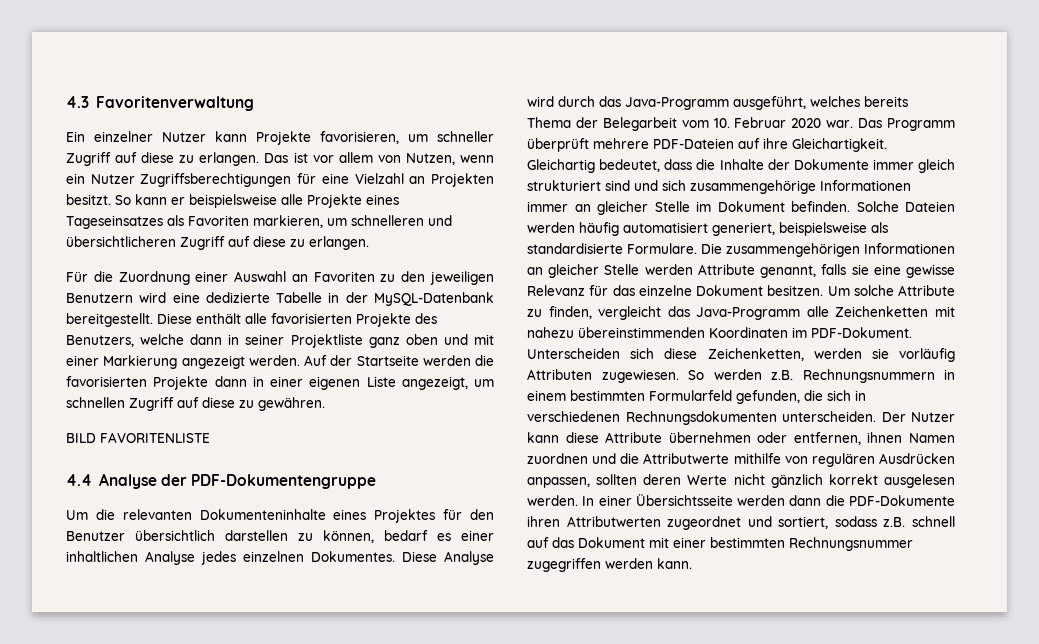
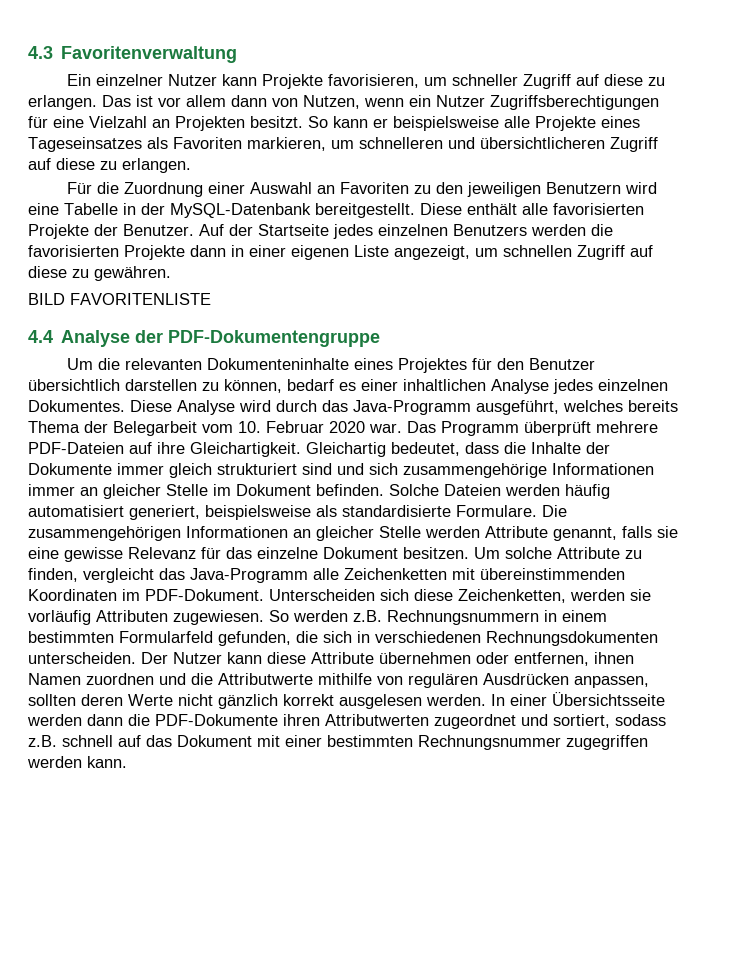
- Das ist vor allem von Nutzen, wenn ein Nutzer Zugriffsberechtigungen für eine Vielzahl an Projekten besitzt.
+ Das ist vor allem dann von Nutzen, wenn ein Nutzer Zugriffsberechtigungen für eine Vielzahl an Projekten besitzt.
- Für die Zuordnung einer Auswahl an Favoriten zu den jeweiligen Benutzern wird eine dedizierte Tabelle in der MySQL-Datenbank bereitgestellt.
+ Für die Zuordnung einer Auswahl an Favoriten zu den jeweiligen Benutzern wird eine Tabelle in der MySQL-Datenbank bereitgestellt.
- Diese enthält alle favorisierten Projekte des Benutzers, welche dann in seiner Projektliste ganz oben und mit einer Markierung angezeigt werden. Auf der Startseite werden die favorisierten Projekte dann in einer eigenen Liste angezeigt, um schnellen Zugriff auf diese zu gewähren.
+ Diese enthält alle favorisierten Projekte der Benutzer. Auf der Startseite jedes einzelnen Benutzers werden die favorisierten Projekte dann in einer eigenen Liste angezeigt, um schnellen Zugriff auf diese zu gewähren.
- Um solche Attribute zu finden, vergleicht das Java-Programm alle Zeichenketten mit nahezu übereinstimmenden Koordinaten im PDF-Dokument.
+ Um solche Attribute zu finden, vergleicht das Java-Programm alle Zeichenketten mit übereinstimmenden Koordinaten im PDF-Dokument.

